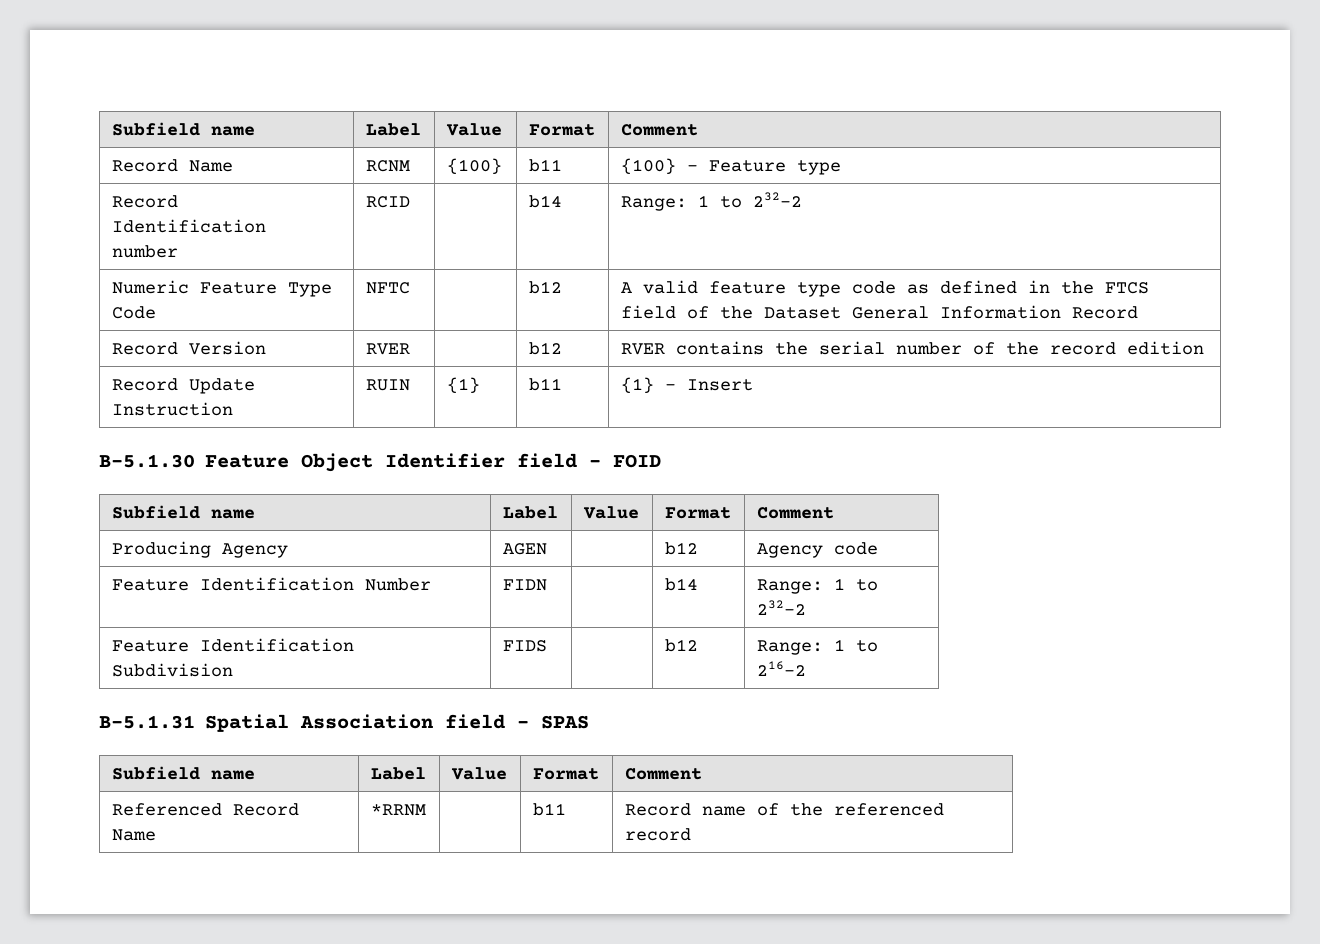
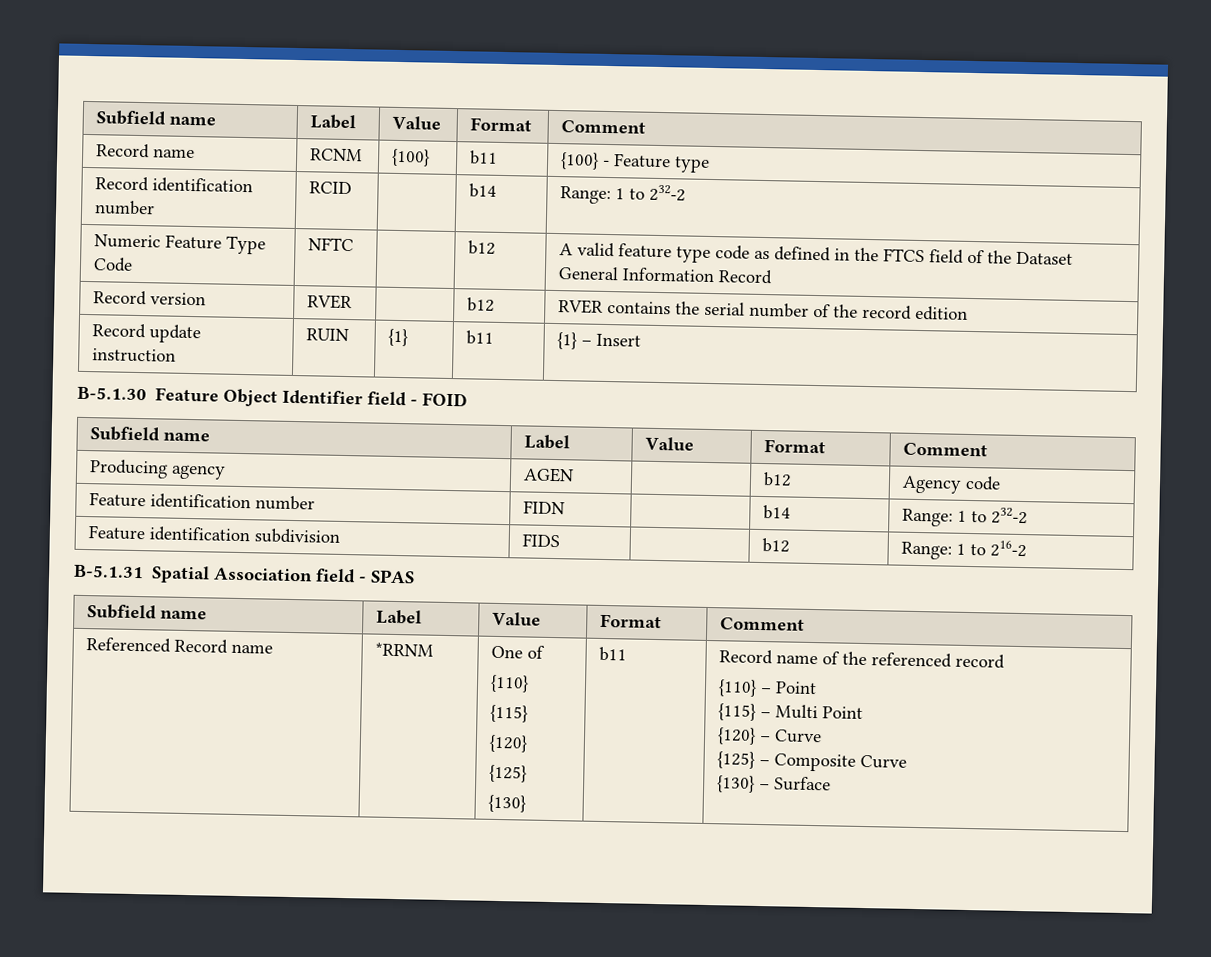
- Record Name | RCNM | {100} | b11 | {100} - Feature type
+ Record name | RCNM | {100} | b11 | {100} - Feature type
- Record Identification number | RCID | | b14 | Range: 1 to 232-2
+ Record identification number | RCID | | b14 | Range: 1 to 232-2
- Record Version | RVER | | b12 | RVER contains the serial number of the record edition
+ Record version | RVER | | b12 | RVER contains the serial number of the record edition
- Record Update Instruction | RUIN | {1} | b11 | {1} – Insert
+ Record update instruction | RUIN | {1} | b11 | {1} – Insert
- Producing Agency | AGEN | | b12 | Agency code
+ Producing agency | AGEN | | b12 | Agency code
- Feature Identification Number | FIDN | | b14 | Range: 1 to 232-2
+ Feature identification number | FIDN | | b14 | Range: 1 to 232-2
- Feature Identification Subdivision | FIDS | | b12 | Range: 1 to 216-2
+ Feature identification subdivision | FIDS | | b12 | Range: 1 to 216-2
- Referenced Record Name | *RRNM | | b11 | Record name of the referenced record
+ Referenced Record name | *RRNM | One of
+ {110}
+ {115}
+ {120}
+ {125}
+ {130} | b11 | Record name of the referenced record
+ {110} – Point
+ {115} – Multi Point
+ {120} – Curve
+ {125} – Composite Curve
+ {130} – Surface

